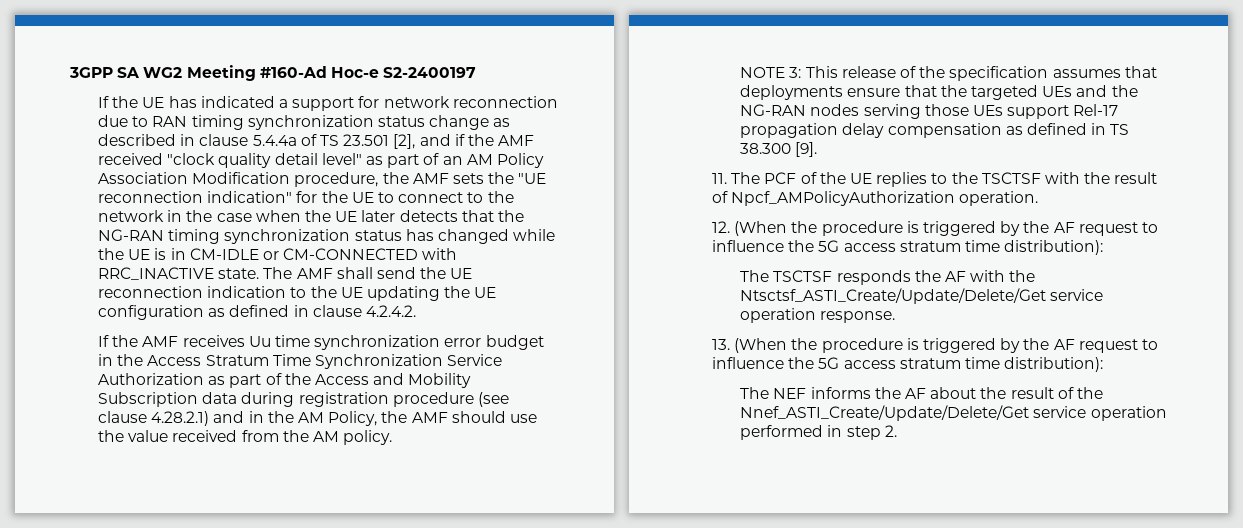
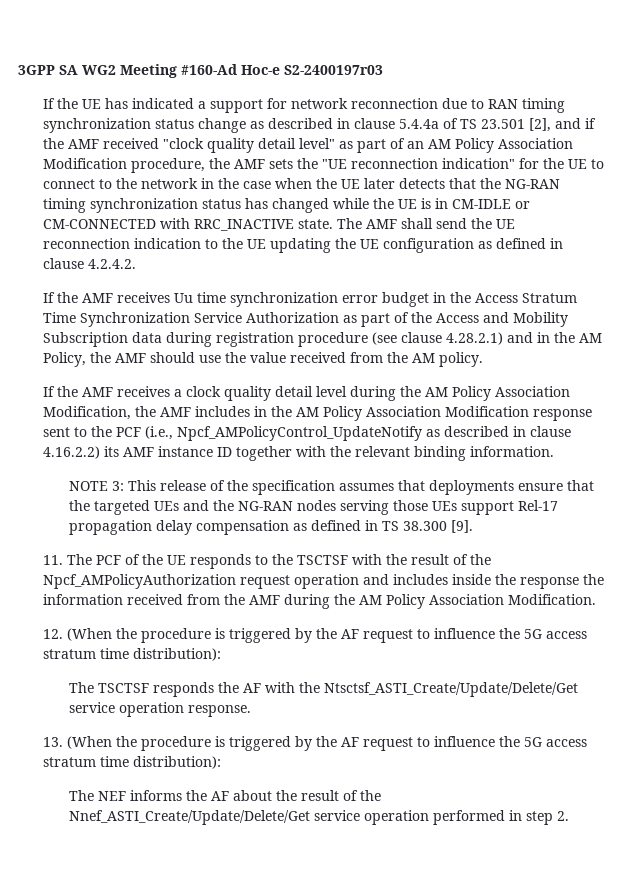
- 3GPP SA WG2 Meeting #160-Ad Hoc-e S2-2400197
+ 3GPP SA WG2 Meeting #160-Ad Hoc-e S2-2400197r03
+ If the AMF receives a clock quality detail level during the AM Policy Association Modification, the AMF includes in the AM Policy Association Modification response sent to the PCF (i.e., Npcf_AMPolicyControl_UpdateNotify as described in clause 4.16.2.2) its AMF instance ID together with the relevant binding information.
- 11. The PCF of the UE replies to the TSCTSF with the result of Npcf_AMPolicyAuthorization operation.
+ 11. The PCF of the UE responds to the TSCTSF with the result of the Npcf_AMPolicyAuthorization request operation and includes inside the response the information received from the AMF during the AM Policy Association Modification.

